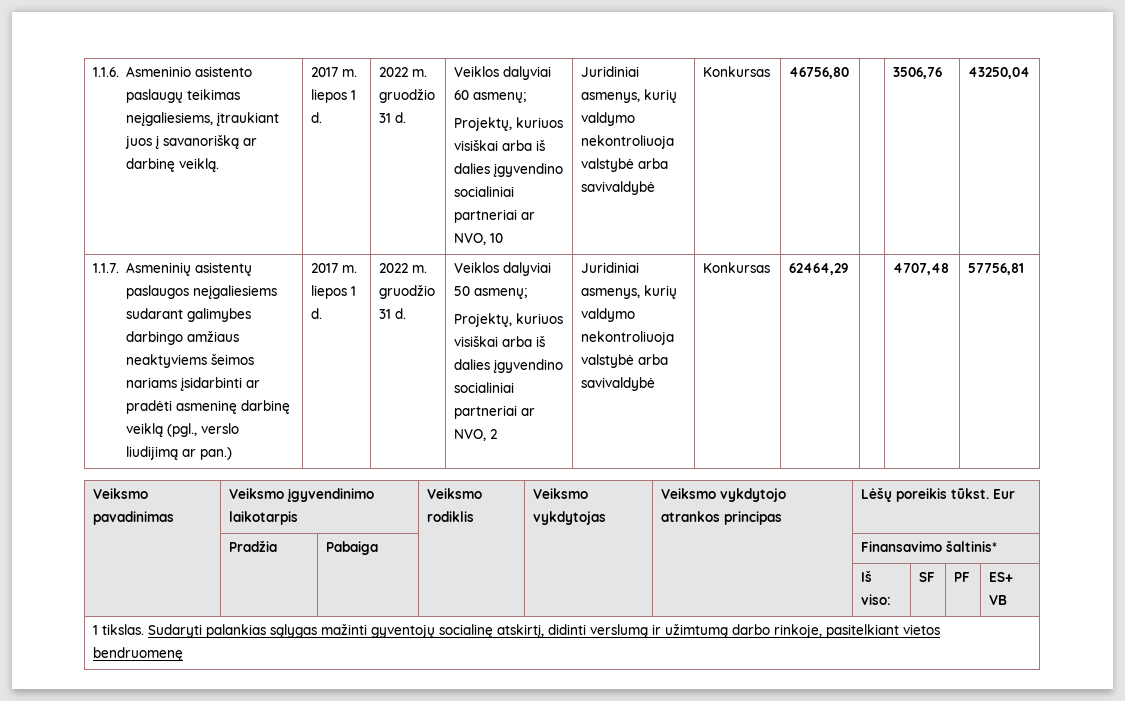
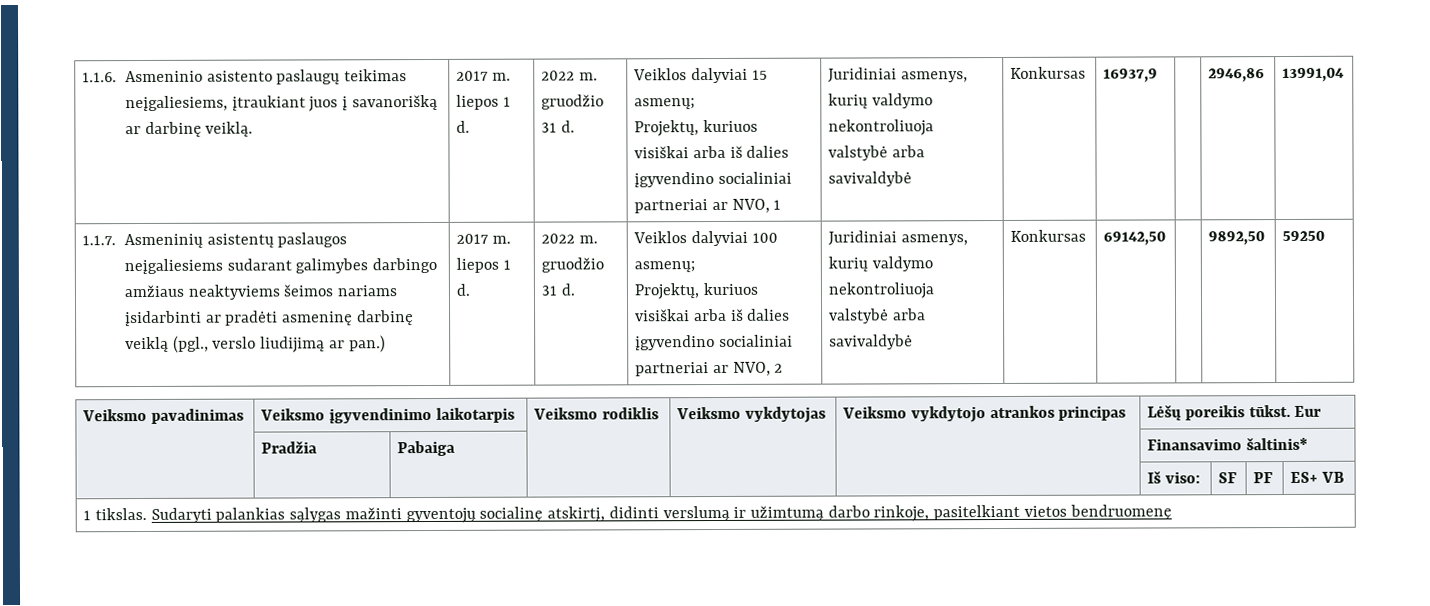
- Veiklos dalyviai 60 asmenų;
+ Veiklos dalyviai 15 asmenų;
- Projektų, kuriuos visiškai arba iš dalies įgyvendino socialiniai partneriai ar NVO, 10 | Juridiniai asmenys, kurių valdymo nekontroliuoja valstybė arba savivaldybė | Konkursas | 46756,80 | | 3506,76 | 43250,04
+ Projektų, kuriuos visiškai arba iš dalies įgyvendino socialiniai partneriai ar NVO, 1 | Juridiniai asmenys, kurių valdymo nekontroliuoja valstybė arba savivaldybė | Konkursas | 16937,9 | | 2946,86 | 13991,04
- Veiklos dalyviai 50 asmenų;
+ Veiklos dalyviai 100 asmenų;
- 62464,29 | | 4707,48 | 57756,81
+ 69142,50 | | 9892,50 | 59250

